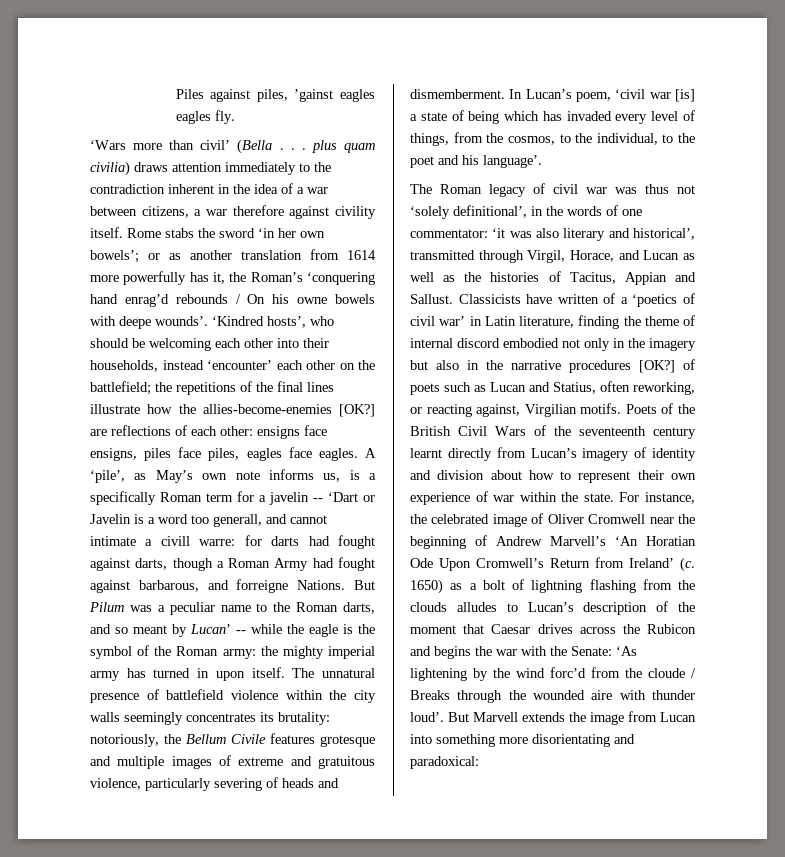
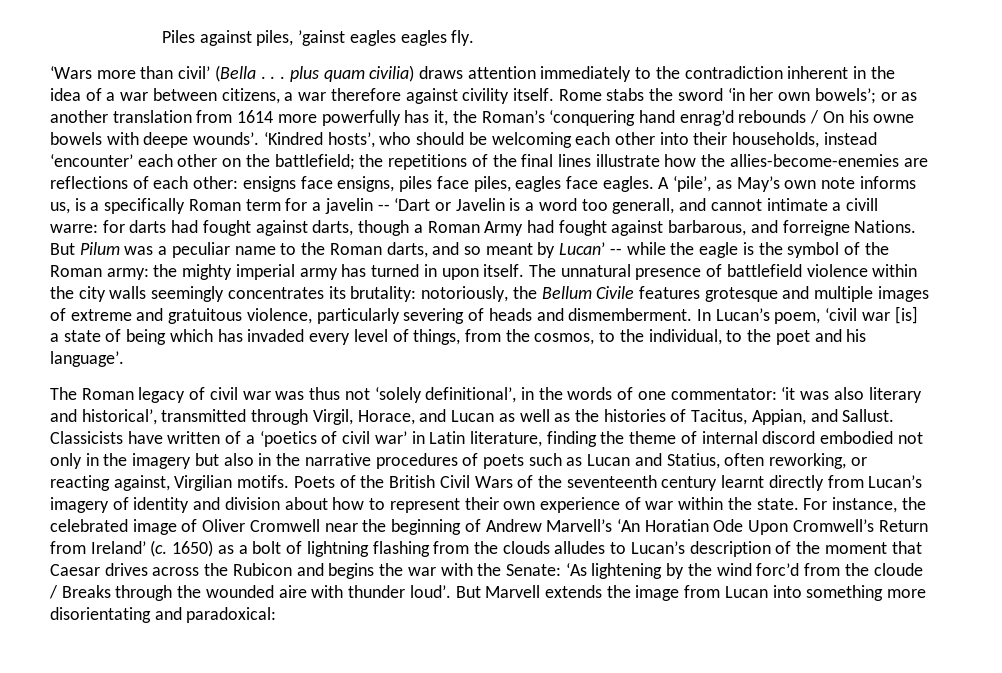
- ‘Kindred hosts’, who should be welcoming each other into their households, instead ‘encounter’ each other on the battlefield; the repetitions of the final lines illustrate how the allies-become-enemies [OK?] are reflections of each other: ensigns face ensigns, piles face piles, eagles face eagles.
+ ‘Kindred hosts’, who should be welcoming each other into their households, instead ‘encounter’ each other on the battlefield; the repetitions of the final lines illustrate how the allies-become-enemies are reflections of each other: ensigns face ensigns, piles face piles, eagles face eagles.
- The Roman legacy of civil war was thus not ‘solely definitional’, in the words of one commentator: ‘it was also literary and historical’, transmitted through Virgil, Horace, and Lucan as well as the histories of Tacitus, Appian and Sallust.
+ The Roman legacy of civil war was thus not ‘solely definitional’, in the words of one commentator: ‘it was also literary and historical’, transmitted through Virgil, Horace, and Lucan as well as the histories of Tacitus, Appian, and Sallust.
- Classicists have written of a ‘poetics of civil war’ in Latin literature, finding the theme of internal discord embodied not only in the imagery but also in the narrative procedures [OK?] of poets such as Lucan and Statius, often reworking, or reacting against, Virgilian motifs.
+ Classicists have written of a ‘poetics of civil war’ in Latin literature, finding the theme of internal discord embodied not only in the imagery but also in the narrative procedures of poets such as Lucan and Statius, often reworking, or reacting against, Virgilian motifs.

